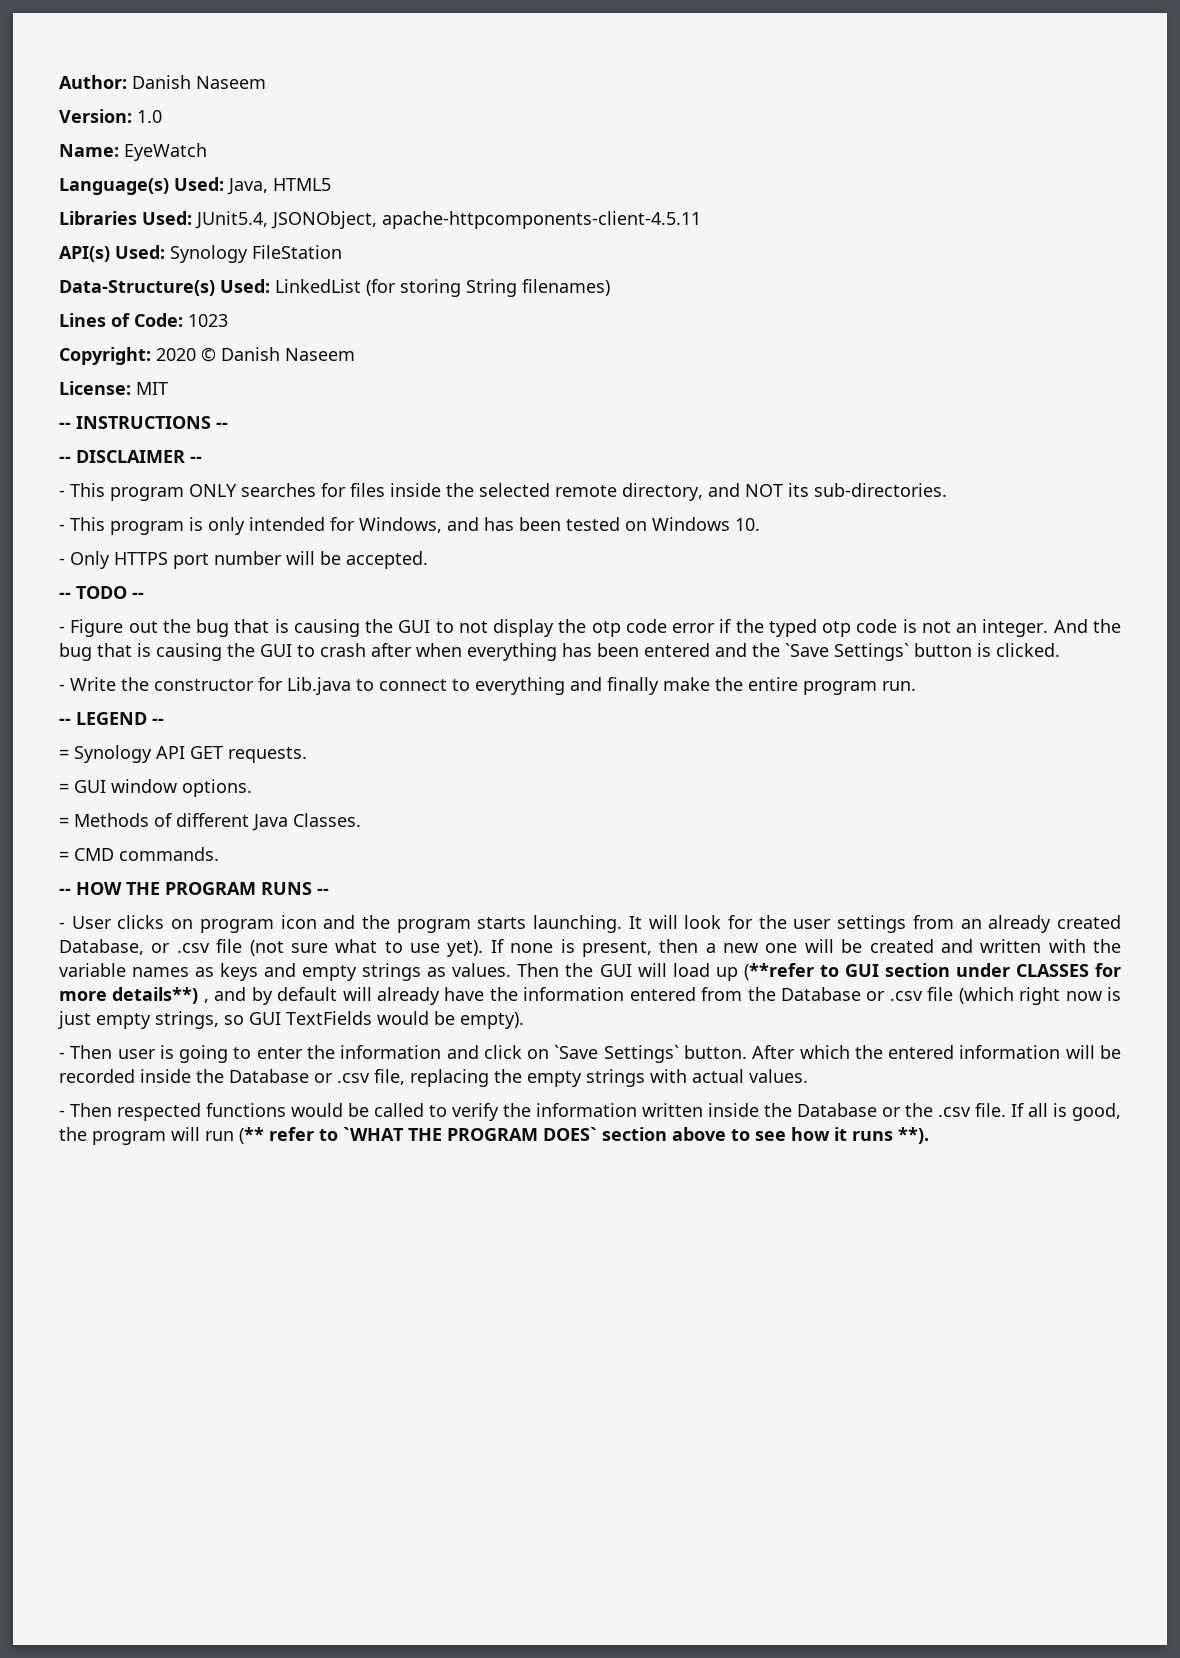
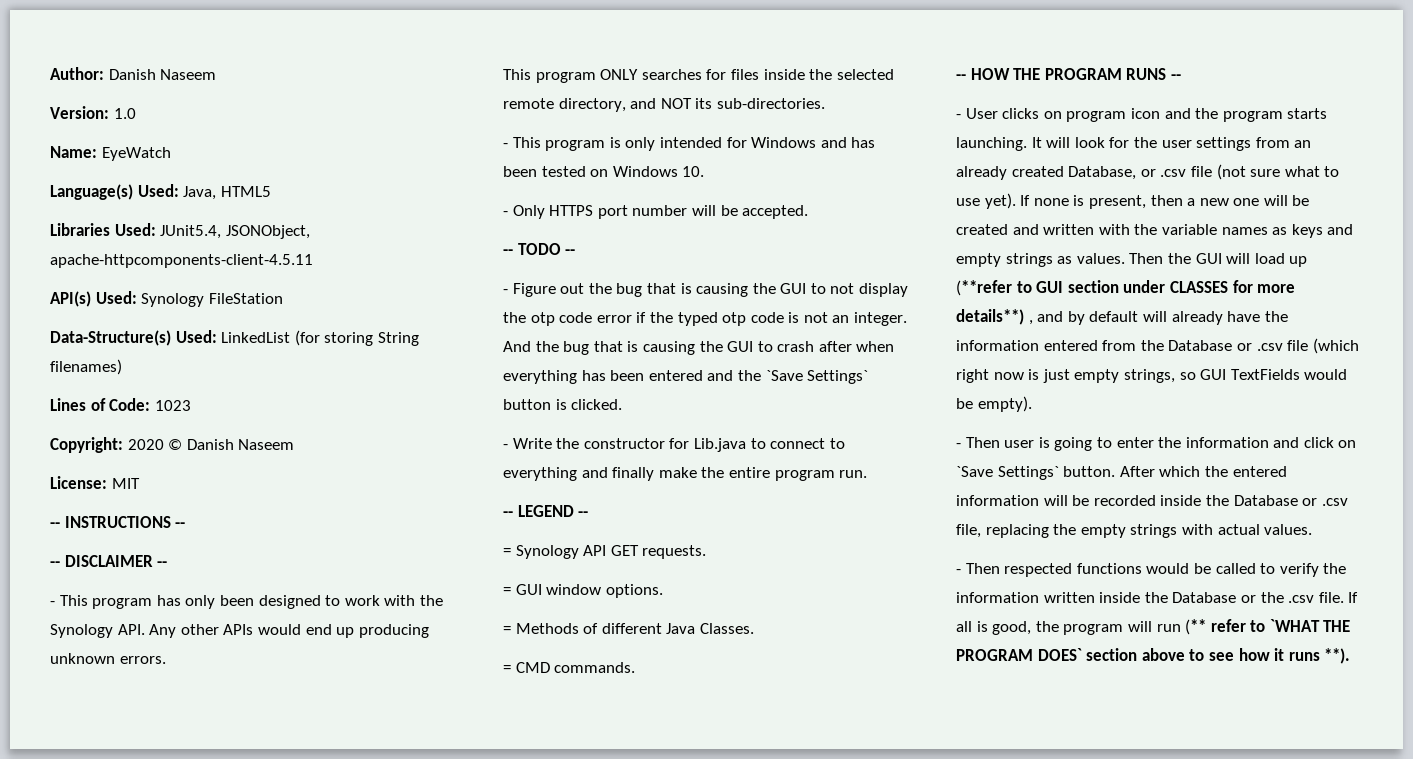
- - This program ONLY searches for files inside the selected remote directory, and NOT its sub-directories.
+ - This program has only been designed to work with the Synology API. Any other APIs would end up producing unknown errors.
+ This program ONLY searches for files inside the selected remote directory, and NOT its sub-directories.
- - This program is only intended for Windows, and has been tested on Windows 10.
+ - This program is only intended for Windows and has been tested on Windows 10.

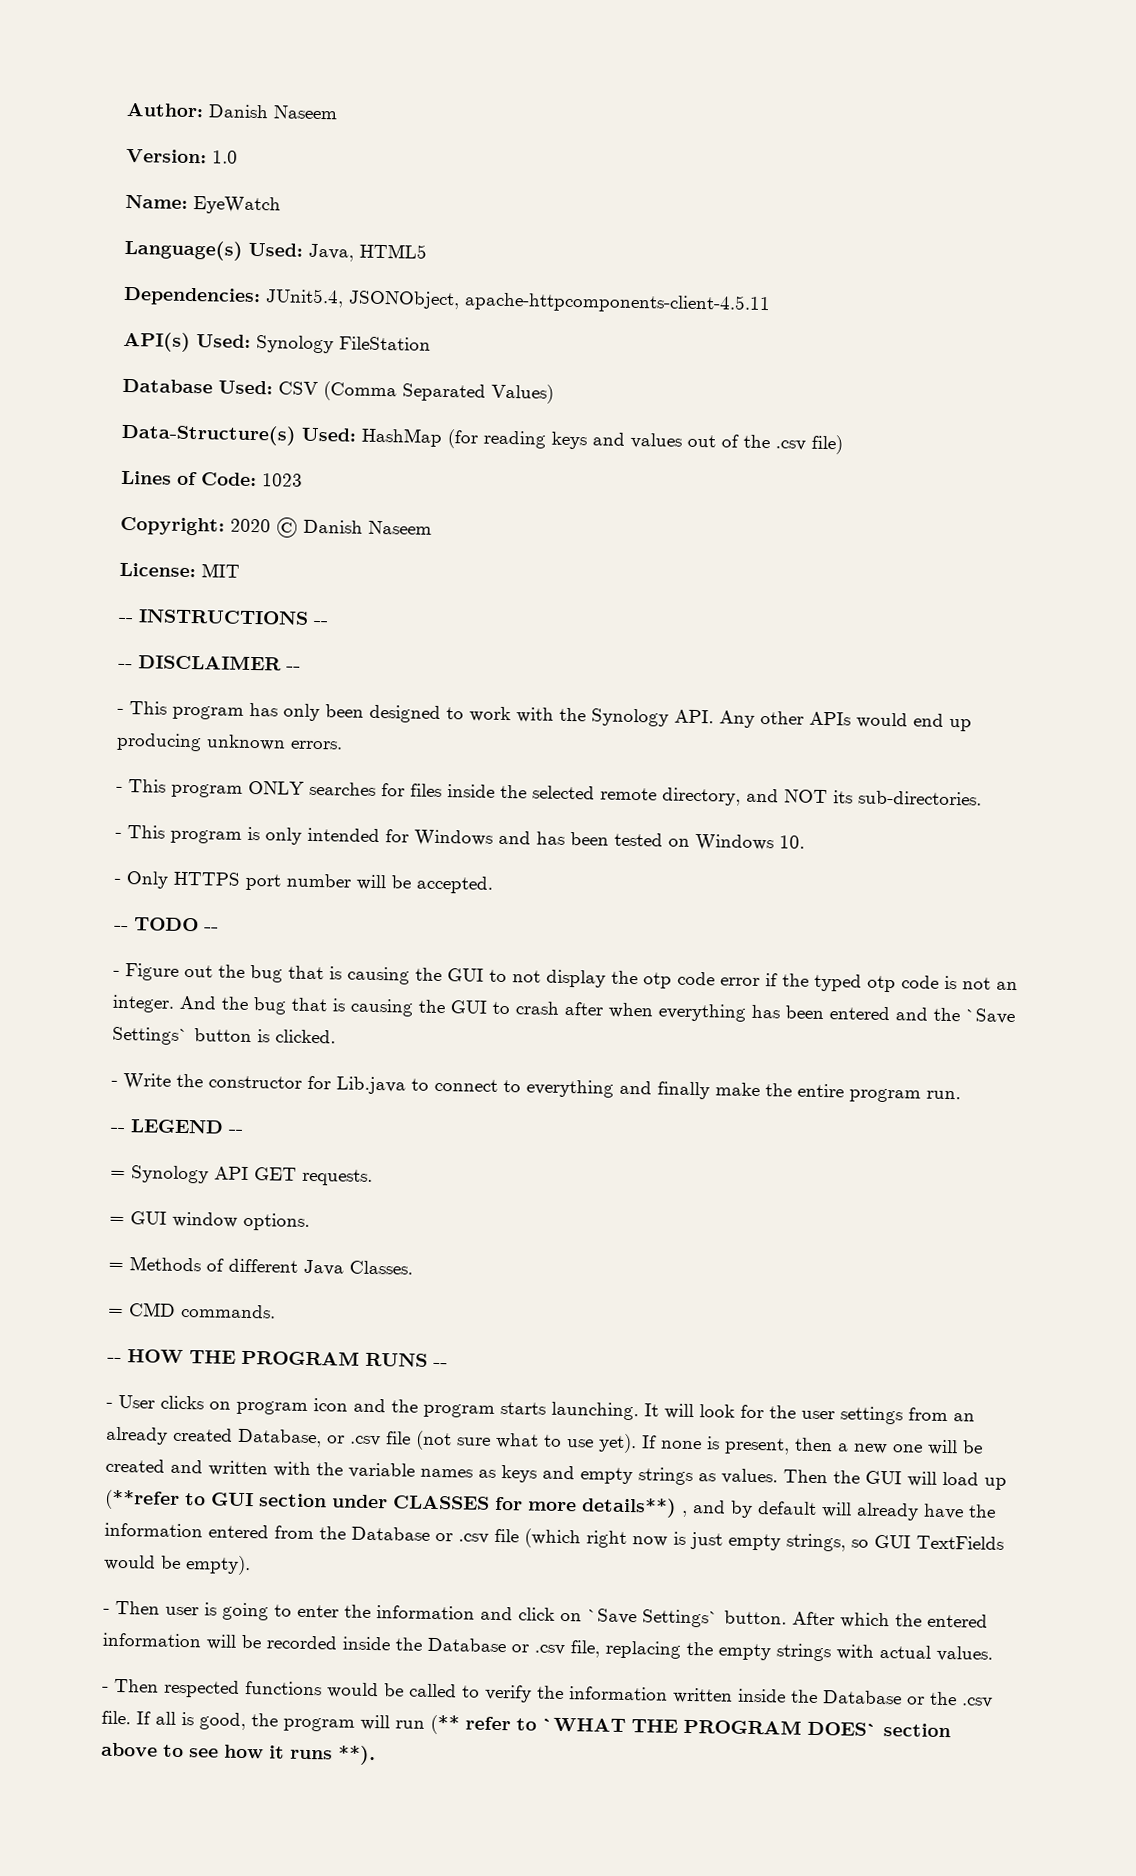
- Libraries Used: JUnit5.4, JSONObject, apache-httpcomponents-client-4.5.11
+ Dependencies: JUnit5.4, JSONObject, apache-httpcomponents-client-4.5.11
- Data-Structure(s) Used: LinkedList (for storing String filenames)
+ Database Used: CSV (Comma Separated Values)
+ Data-Structure(s) Used: HashMap (for reading keys and values out of the .csv file)
- This program ONLY searches for files inside the selected remote directory, and NOT its sub-directories.
+ - This program ONLY searches for files inside the selected remote directory, and NOT its sub-directories.

